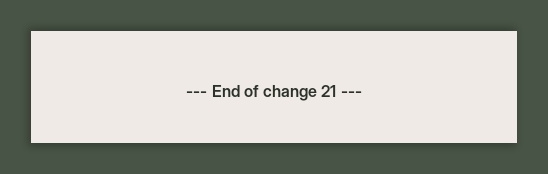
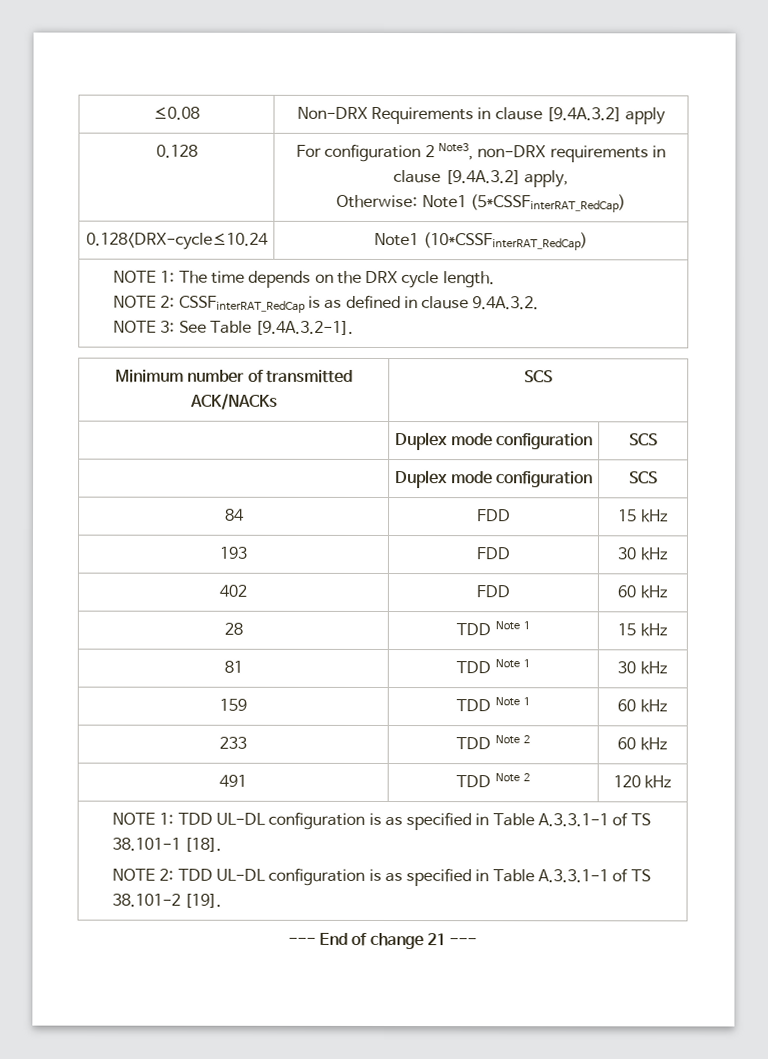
+ ≤0.08 | Non-DRX Requirements in clause [9.4A.3.2] apply
+ 0.128 | For configuration 2 Note3, non-DRX requirements in clause [9.4A.3.2] apply,
+ Otherwise: Note1 (5*CSSFinterRAT_RedCap)
+ 0.128<DRX-cycle≤10.24 | Note1 (10*CSSFinterRAT_RedCap)
+ NOTE 1: The time depends on the DRX cycle length.
+ NOTE 2: CSSFinterRAT_RedCap is as defined in clause 9.4A.3.2.
+ NOTE 3: See Table [9.4A.3.2-1].
+ Minimum number of transmitted ACK/NACKs | SCS
+ | Duplex mode configuration | SCS
+ | Duplex mode configuration | SCS
+ 84 | FDD | 15 kHz
+ 193 | FDD | 30 kHz
+ 402 | FDD | 60 kHz
+ 28 | TDD Note 1 | 15 kHz
+ 81 | TDD Note 1 | 30 kHz
+ 159 | TDD Note 1 | 60 kHz
+ 233 | TDD Note 2 | 60 kHz
+ 491 | TDD Note 2 | 120 kHz
+ NOTE 1: TDD UL-DL configuration is as specified in Table A.3.3.1-1 of TS 38.101-1 [18].
+ NOTE 2: TDD UL-DL configuration is as specified in Table A.3.3.1-1 of TS 38.101-2 [19].

